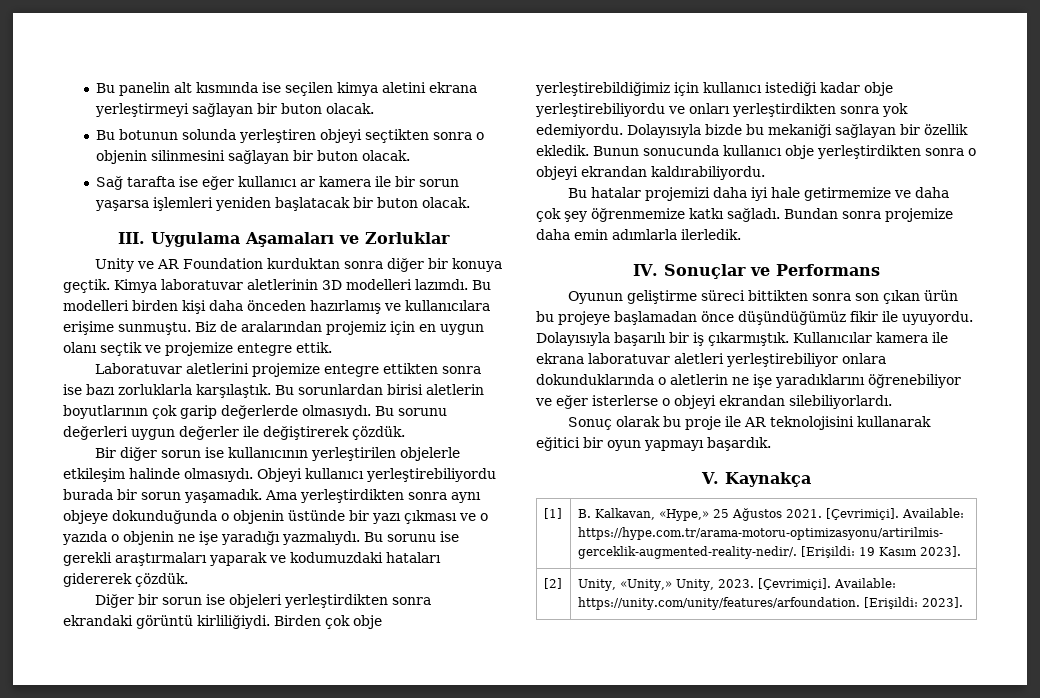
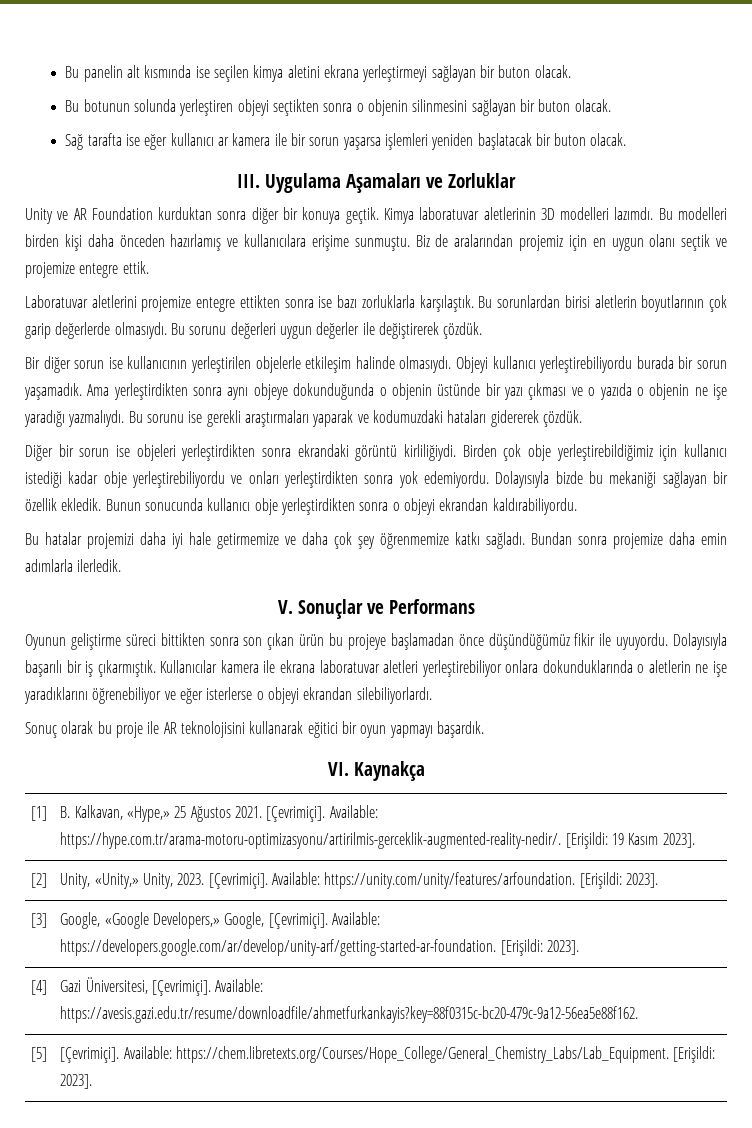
- IV. Sonuçlar ve Performans
+ V. Sonuçlar ve Performans
- V. Kaynakça
+ VI. Kaynakça
+ [3] | Google, «Google Developers,» Google, [Çevrimiçi]. Available: https://developers.google.com/ar/develop/unity-arf/getting-started-ar-foundation. [Erişildi: 2023].
+ [4] | Gazi Üniversitesi, [Çevrimiçi]. Available: https://avesis.gazi.edu.tr/resume/downloadfile/ahmetfurkankayis?key=88f0315c-bc20-479c-9a12-56ea5e88f162.
+ [5] | [Çevrimiçi]. Available: https://chem.libretexts.org/Courses/Hope_College/General_Chemistry_Labs/Lab_Equipment. [Erişildi: 2023].

